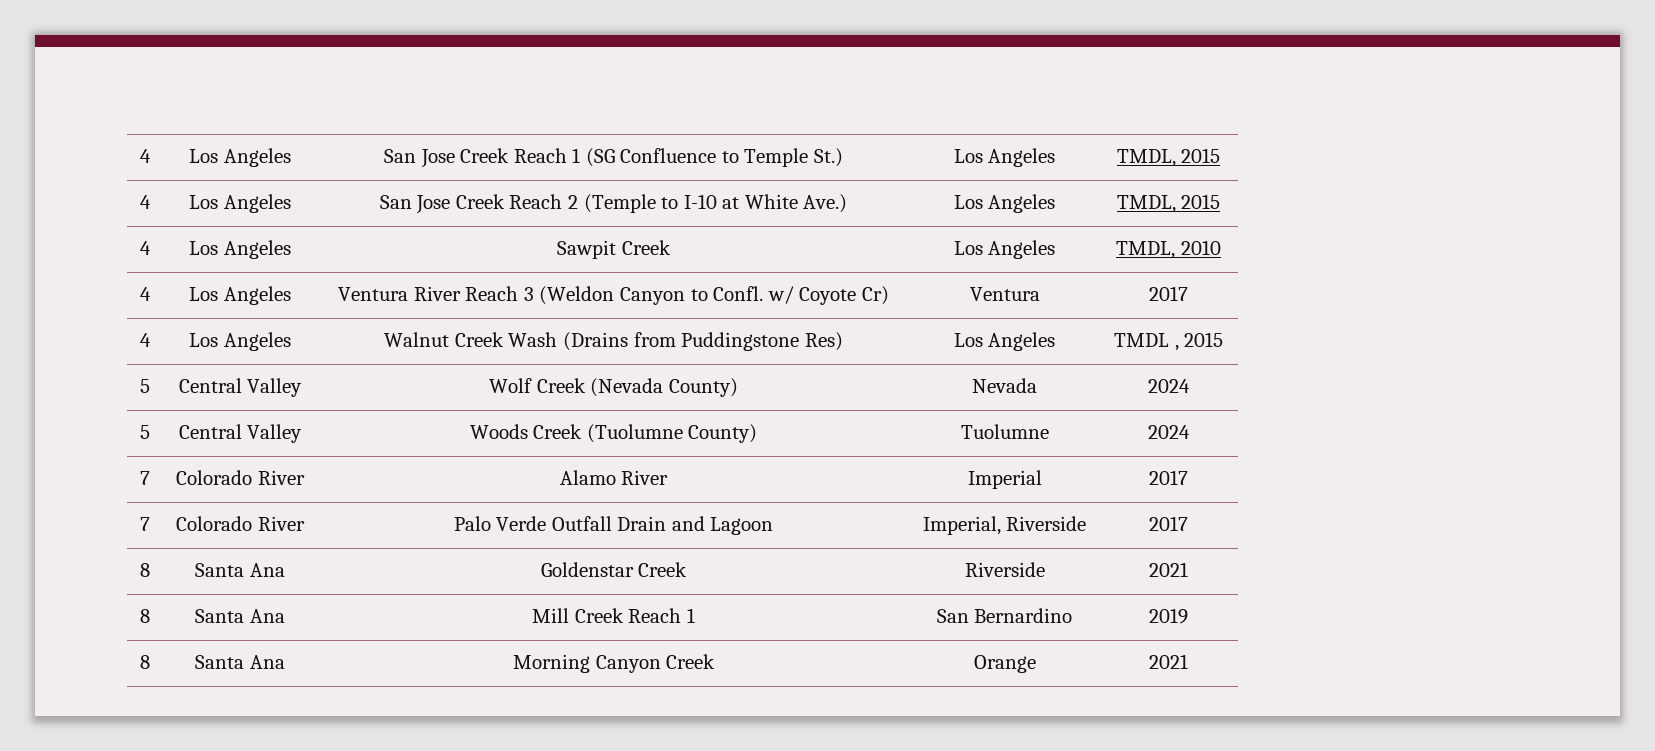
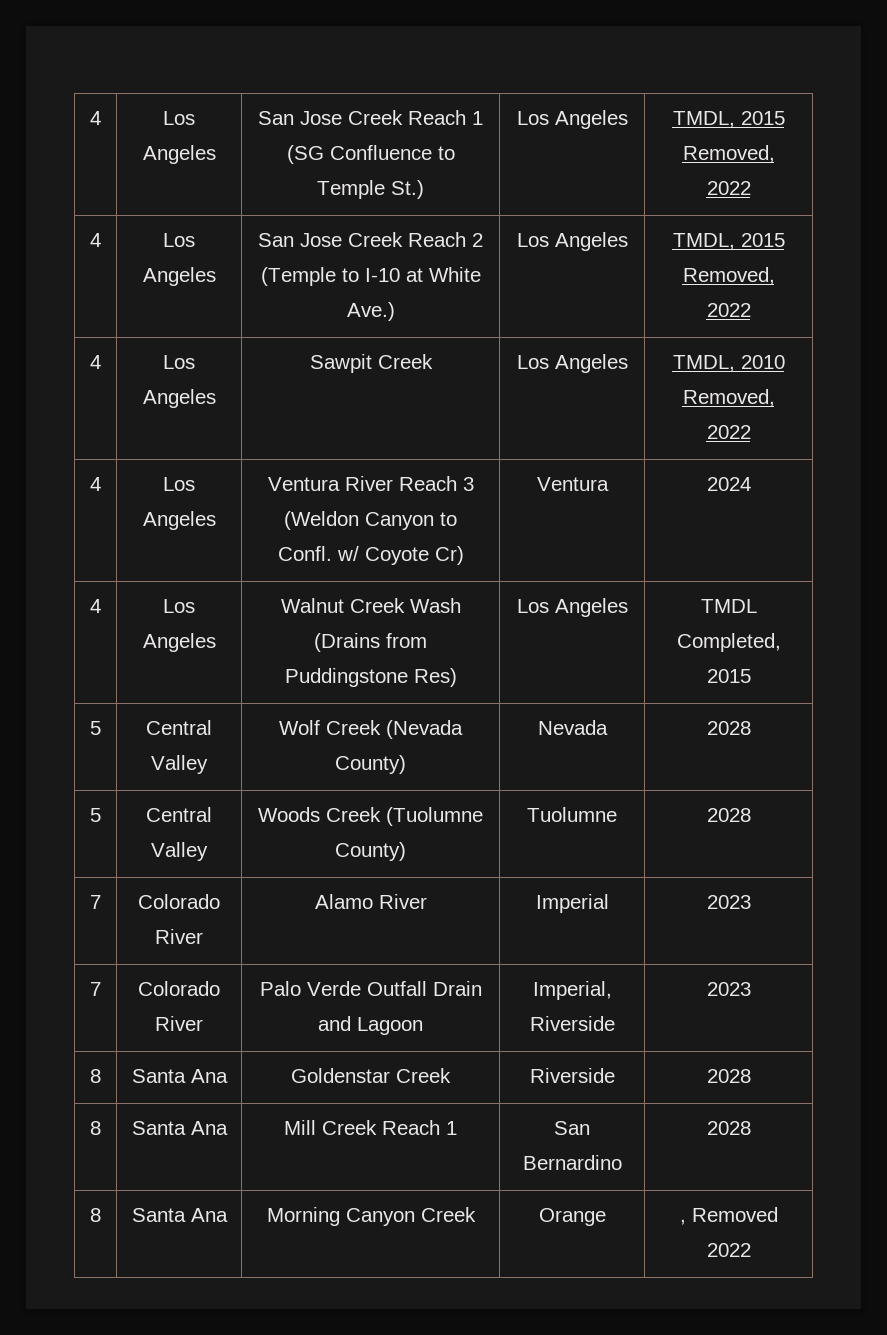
- 4 | Los Angeles | San Jose Creek Reach 1 (SG Confluence to Temple St.) | Los Angeles | TMDL, 2015
+ 4 | Los Angeles | San Jose Creek Reach 1 (SG Confluence to Temple St.) | Los Angeles | TMDL, 2015 Removed, 2022
- 4 | Los Angeles | San Jose Creek Reach 2 (Temple to I-10 at White Ave.) | Los Angeles | TMDL, 2015
+ 4 | Los Angeles | San Jose Creek Reach 2 (Temple to I-10 at White Ave.) | Los Angeles | TMDL, 2015 Removed, 2022
- 4 | Los Angeles | Sawpit Creek | Los Angeles | TMDL, 2010
+ 4 | Los Angeles | Sawpit Creek | Los Angeles | TMDL, 2010 Removed, 2022
- 4 | Los Angeles | Ventura River Reach 3 (Weldon Canyon to Confl. w/ Coyote Cr) | Ventura | 2017
+ 4 | Los Angeles | Ventura River Reach 3 (Weldon Canyon to Confl. w/ Coyote Cr) | Ventura | 2024
- 4 | Los Angeles | Walnut Creek Wash (Drains from Puddingstone Res) | Los Angeles | TMDL , 2015
+ 4 | Los Angeles | Walnut Creek Wash (Drains from Puddingstone Res) | Los Angeles | TMDL Completed, 2015
- 5 | Central Valley | Wolf Creek (Nevada County) | Nevada | 2024
+ 5 | Central Valley | Wolf Creek (Nevada County) | Nevada | 2028
- 5 | Central Valley | Woods Creek (Tuolumne County) | Tuolumne | 2024
+ 5 | Central Valley | Woods Creek (Tuolumne County) | Tuolumne | 2028
- 7 | Colorado River | Alamo River | Imperial | 2017
+ 7 | Colorado River | Alamo River | Imperial | 2023
- 7 | Colorado River | Palo Verde Outfall Drain and Lagoon | Imperial, Riverside | 2017
+ 7 | Colorado River | Palo Verde Outfall Drain and Lagoon | Imperial, Riverside | 2023
- 8 | Santa Ana | Goldenstar Creek | Riverside | 2021
+ 8 | Santa Ana | Goldenstar Creek | Riverside | 2028
- 8 | Santa Ana | Mill Creek Reach 1 | San Bernardino | 2019
+ 8 | Santa Ana | Mill Creek Reach 1 | San Bernardino | 2028
- 8 | Santa Ana | Morning Canyon Creek | Orange | 2021
+ 8 | Santa Ana | Morning Canyon Creek | Orange | , Removed 2022

